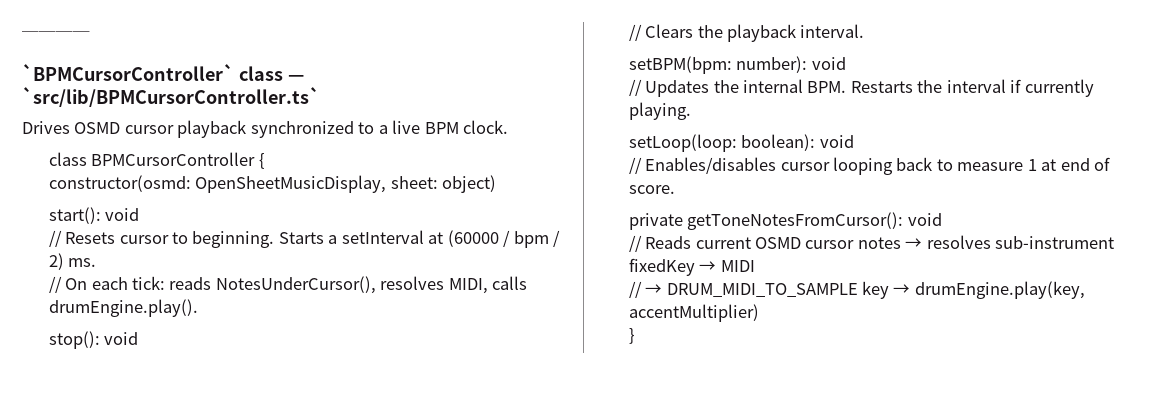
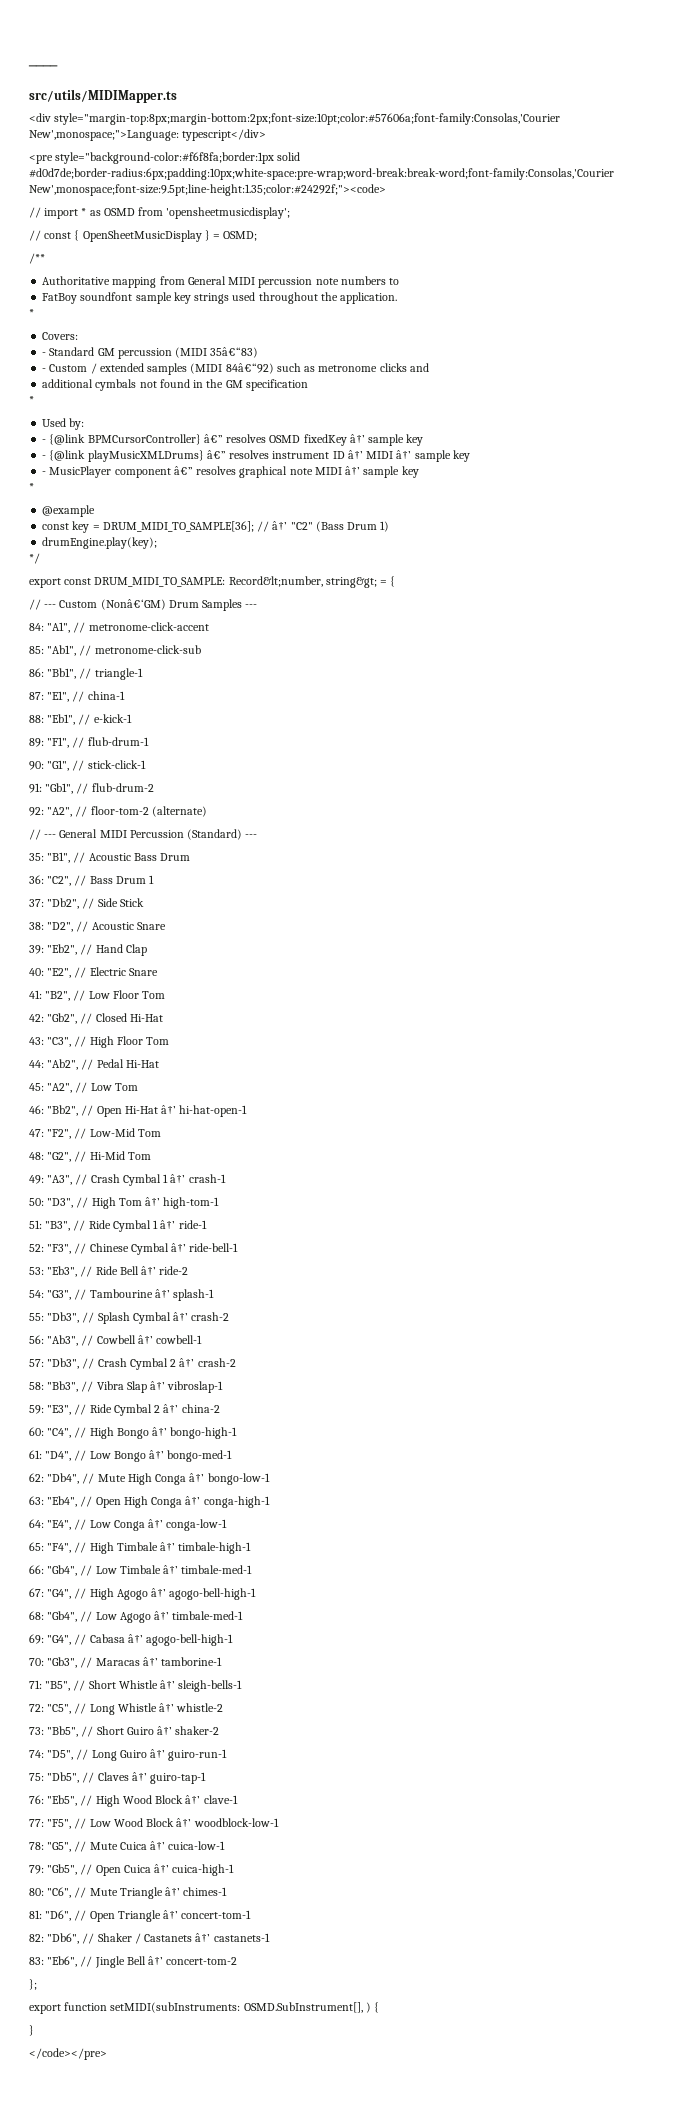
- `BPMCursorController` class — `src/lib/BPMCursorController.ts`
- Drives OSMD cursor playback synchronized to a live BPM clock.
- class BPMCursorController {
- constructor(osmd: OpenSheetMusicDisplay, sheet: object)
- start(): void
- // Resets cursor to beginning. Starts a setInterval at (60000 / bpm / 2) ms.
- // On each tick: reads NotesUnderCursor(), resolves MIDI, calls drumEngine.play().
- stop(): void
- // Clears the playback interval.
- setBPM(bpm: number): void
- // Updates the internal BPM. Restarts the interval if currently playing.
- setLoop(loop: boolean): void
- // Enables/disables cursor looping back to measure 1 at end of score.
- private getToneNotesFromCursor(): void
- // Reads current OSMD cursor notes → resolves sub-instrument fixedKey → MIDI
- // → DRUM_MIDI_TO_SAMPLE key → drumEngine.play(key, accentMultiplier)
+ src/utils/MIDIMapper.ts
+ <div style="margin-top:8px;margin-bottom:2px;font-size:10pt;color:#57606a;font-family:Consolas,'Courier New',monospace;">Language: typescript</div>
+ <pre style="background-color:#f6f8fa;border:1px solid #d0d7de;border-radius:6px;padding:10px;white-space:pre-wrap;word-break:break-word;font-family:Consolas,'Courier New',monospace;font-size:9.5pt;line-height:1.35;color:#24292f;"><code>
+ // import * as OSMD from 'opensheetmusicdisplay';
+ // const { OpenSheetMusicDisplay } = OSMD;
+ /**
+ Authoritative mapping from General MIDI percussion note numbers to
+ FatBoy soundfont sample key strings used throughout the application.
+ *
+ Covers:
+ - Standard GM percussion (MIDI 35â€“83)
+ - Custom / extended samples (MIDI 84â€“92) such as metronome clicks and
+ additional cymbals not found in the GM specification
+ *
+ Used by:
+ - {@link BPMCursorController} â€” resolves OSMD fixedKey â†’ sample key
+ - {@link playMusicXMLDrums} â€” resolves instrument ID â†’ MIDI â†’ sample key
+ - MusicPlayer component â€” resolves graphical note MIDI â†’ sample key
+ *
+ @example
+ const key = DRUM_MIDI_TO_SAMPLE[36]; // â†’ "C2" (Bass Drum 1)
+ drumEngine.play(key);
+ */
+ export const DRUM_MIDI_TO_SAMPLE: Record&lt;number, string&gt; = {
+ // --- Custom (Nonâ€‘GM) Drum Samples ---
+ 84: "A1", // metronome-click-accent
+ 85: "Ab1", // metronome-click-sub
+ 86: "Bb1", // triangle-1
+ 87: "E1", // china-1
+ 88: "Eb1", // e-kick-1
+ 89: "F1", // flub-drum-1
+ 90: "G1", // stick-click-1
+ 91: "Gb1", // flub-drum-2
+ 92: "A2", // floor-tom-2 (alternate)
+ // --- General MIDI Percussion (Standard) ---
+ 35: "B1", // Acoustic Bass Drum
+ 36: "C2", // Bass Drum 1
+ 37: "Db2", // Side Stick
+ 38: "D2", // Acoustic Snare
+ 39: "Eb2", // Hand Clap
+ 40: "E2", // Electric Snare
+ 41: "B2", // Low Floor Tom
+ 42: "Gb2", // Closed Hi-Hat
+ 43: "C3", // High Floor Tom
+ 44: "Ab2", // Pedal Hi-Hat
+ 45: "A2", // Low Tom
+ 46: "Bb2", // Open Hi-Hat â†’ hi-hat-open-1
+ 47: "F2", // Low-Mid Tom
+ 48: "G2", // Hi-Mid Tom
+ 49: "A3", // Crash Cymbal 1 â†’ crash-1
+ 50: "D3", // High Tom â†’ high-tom-1
+ 51: "B3", // Ride Cymbal 1 â†’ ride-1
+ 52: "F3", // Chinese Cymbal â†’ ride-bell-1
+ 53: "Eb3", // Ride Bell â†’ ride-2
+ 54: "G3", // Tambourine â†’ splash-1
+ 55: "Db3", // Splash Cymbal â†’ crash-2
+ 56: "Ab3", // Cowbell â†’ cowbell-1
+ 57: "Db3", // Crash Cymbal 2 â†’ crash-2
+ 58: "Bb3", // Vibra Slap â†’ vibroslap-1
+ 59: "E3", // Ride Cymbal 2 â†’ china-2
+ 60: "C4", // High Bongo â†’ bongo-high-1
+ 61: "D4", // Low Bongo â†’ bongo-med-1
+ 62: "Db4", // Mute High Conga â†’ bongo-low-1
+ 63: "Eb4", // Open High Conga â†’ conga-high-1
+ 64: "E4", // Low Conga â†’ conga-low-1
+ 65: "F4", // High Timbale â†’ timbale-high-1
+ 66: "Gb4", // Low Timbale â†’ timbale-med-1
+ 67: "G4", // High Agogo â†’ agogo-bell-high-1
+ 68: "Gb4", // Low Agogo â†’ timbale-med-1
+ 69: "G4", // Cabasa â†’ agogo-bell-high-1
+ 70: "Gb3", // Maracas â†’ tamborine-1
+ 71: "B5", // Short Whistle â†’ sleigh-bells-1
+ 72: "C5", // Long Whistle â†’ whistle-2
+ 73: "Bb5", // Short Guiro â†’ shaker-2
+ 74: "D5", // Long Guiro â†’ guiro-run-1
+ 75: "Db5", // Claves â†’ guiro-tap-1
+ 76: "Eb5", // High Wood Block â†’ clave-1
+ 77: "F5", // Low Wood Block â†’ woodblock-low-1
+ 78: "G5", // Mute Cuica â†’ cuica-low-1
+ 79: "Gb5", // Open Cuica â†’ cuica-high-1
+ 80: "C6", // Mute Triangle â†’ chimes-1
+ 81: "D6", // Open Triangle â†’ concert-tom-1
+ 82: "Db6", // Shaker / Castanets â†’ castanets-1
+ 83: "Eb6", // Jingle Bell â†’ concert-tom-2
+ };
+ export function setMIDI(subInstruments: OSMD.SubInstrument[], ) {
  }
+ </code></pre>

